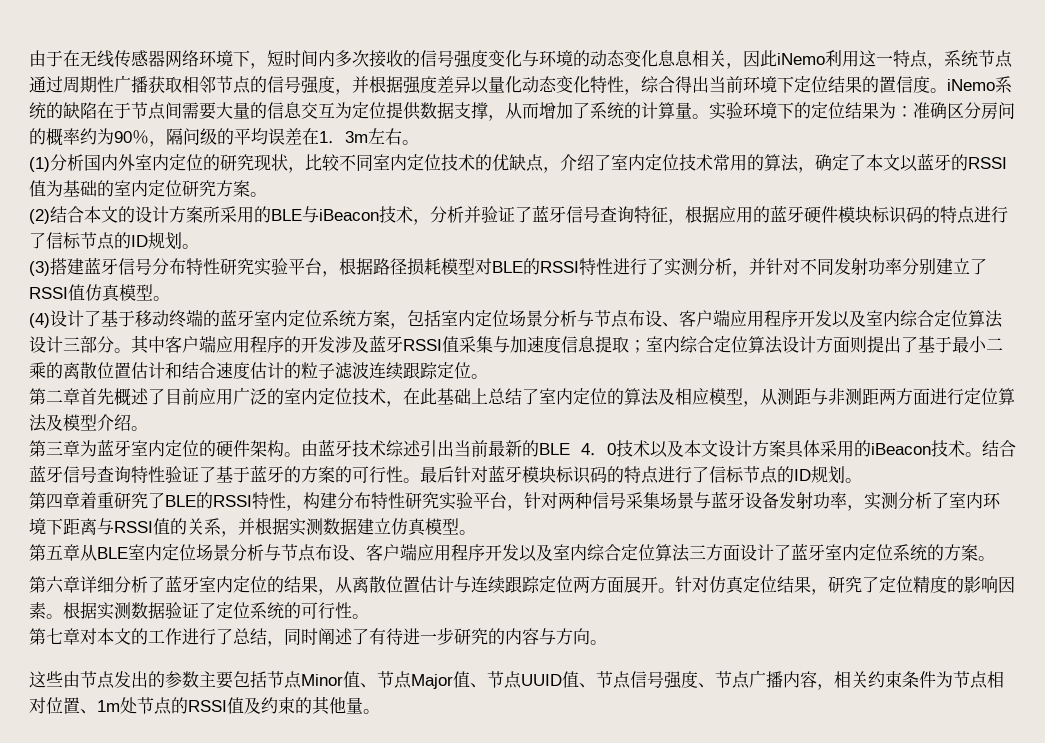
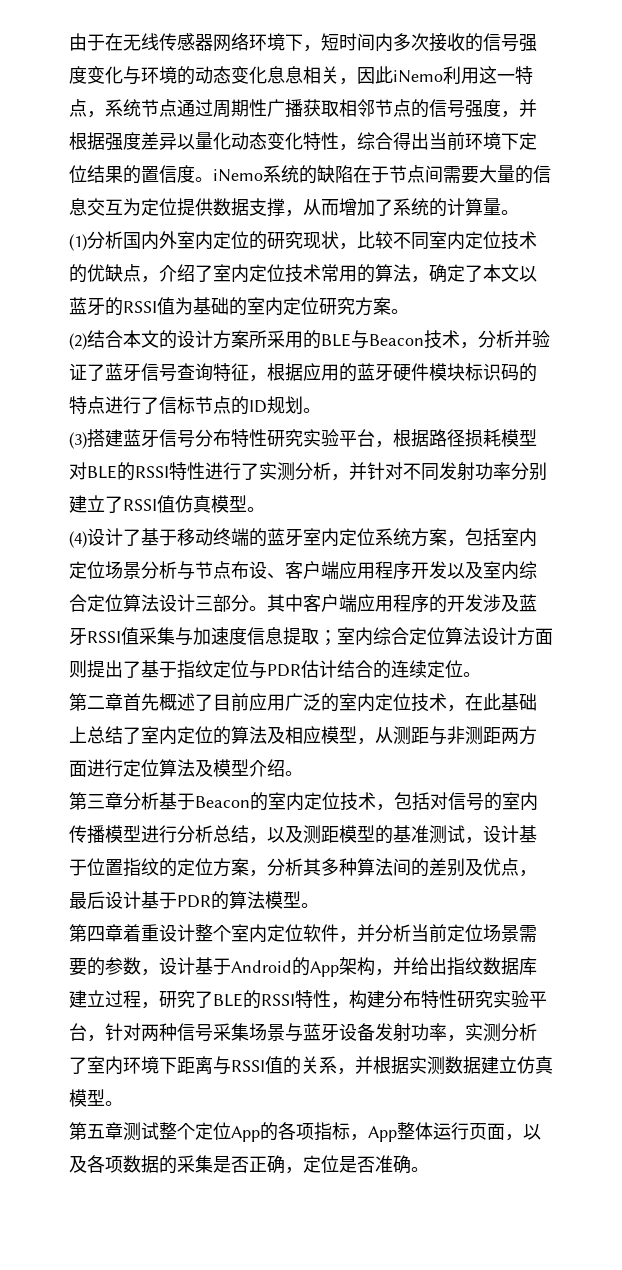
- 实验环境下的定位结果为：准确区分房问的概率约为90％，隔问级的平均误差在1．3m左右。
- (2)结合本文的设计方案所采用的BLE与iBeacon技术，分析并验证了蓝牙信号查询特征，根据应用的蓝牙硬件模块标识码的特点进行了信标节点的ID规划。
+ (2)结合本文的设计方案所采用的BLE与Beacon技术，分析并验证了蓝牙信号查询特征，根据应用的蓝牙硬件模块标识码的特点进行了信标节点的ID规划。
- 其中客户端应用程序的开发涉及蓝牙RSSI值采集与加速度信息提取；室内综合定位算法设计方面则提出了基于最小二乘的离散位置估计和结合速度估计的粒子滤波连续跟踪定位。
+ 其中客户端应用程序的开发涉及蓝牙RSSI值采集与加速度信息提取；室内综合定位算法设计方面则提出了基于指纹定位与PDR估计结合的连续定位。
- 第三章为蓝牙室内定位的硬件架构。由蓝牙技术综述引出当前最新的BLE 4．0技术以及本文设计方案具体采用的iBeacon技术。结合蓝牙信号查询特性验证了基于蓝牙的方案的可行性。最后针对蓝牙模块标识码的特点进行了信标节点的ID规划。
- 第四章着重研究了BLE的RSSI特性，构建分布特性研究实验平台，针对两种信号采集场景与蓝牙设备发射功率，实测分析了室内环境下距离与RSSI值的关系，并根据实测数据建立仿真模型。
+ 第三章分析基于Beacon的室内定位技术，包括对信号的室内传播模型进行分析总结，以及测距模型的基准测试，设计基于位置指纹的定位方案，分析其多种算法间的差别及优点，最后设计基于PDR的算法模型。
+ 第四章着重设计整个室内定位软件，并分析当前定位场景需要的参数，设计基于Android的App架构，并给出指纹数据库建立过程，研究了BLE的RSSI特性，构建分布特性研究实验平台，针对两种信号采集场景与蓝牙设备发射功率，实测分析了室内环境下距离与RSSI值的关系，并根据实测数据建立仿真模型。
- 第五章从BLE室内定位场景分析与节点布设、客户端应用程序开发以及室内综合定位算法三方面设计了蓝牙室内定位系统的方案。
- 第六章详细分析了蓝牙室内定位的结果，从离散位置估计与连续跟踪定位两方面展开。针对仿真定位结果，研究了定位精度的影响因素。根据实测数据验证了定位系统的可行性。
- 第七章对本文的工作进行了总结，同时阐述了有待进一步研究的内容与方向。
- 这些由节点发出的参数主要包括节点Minor值、节点Major值、节点UUID值、节点信号强度、节点广播内容，相关约束条件为节点相对位置、1m处节点的RSSI值及约束的其他量。
+ 第五章测试整个定位App的各项指标，App整体运行页面，以及各项数据的采集是否正确，定位是否准确。

